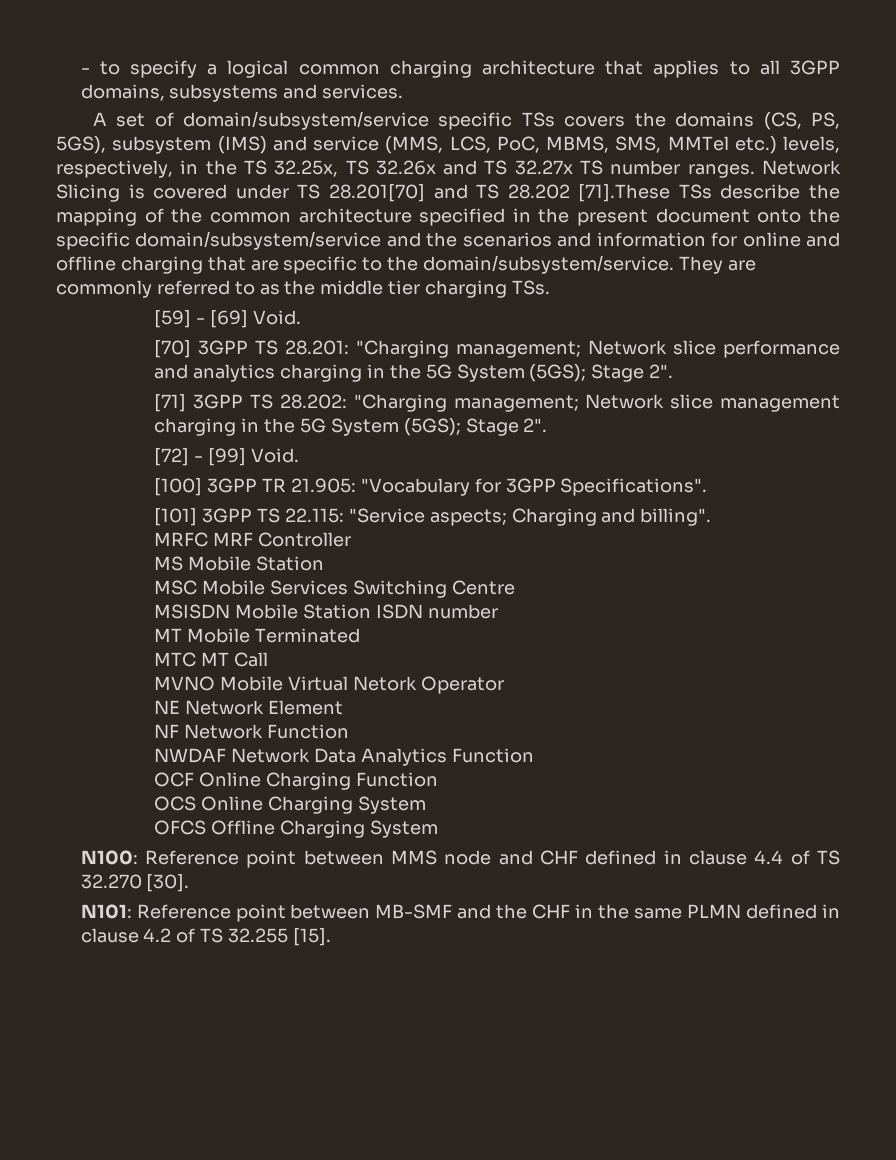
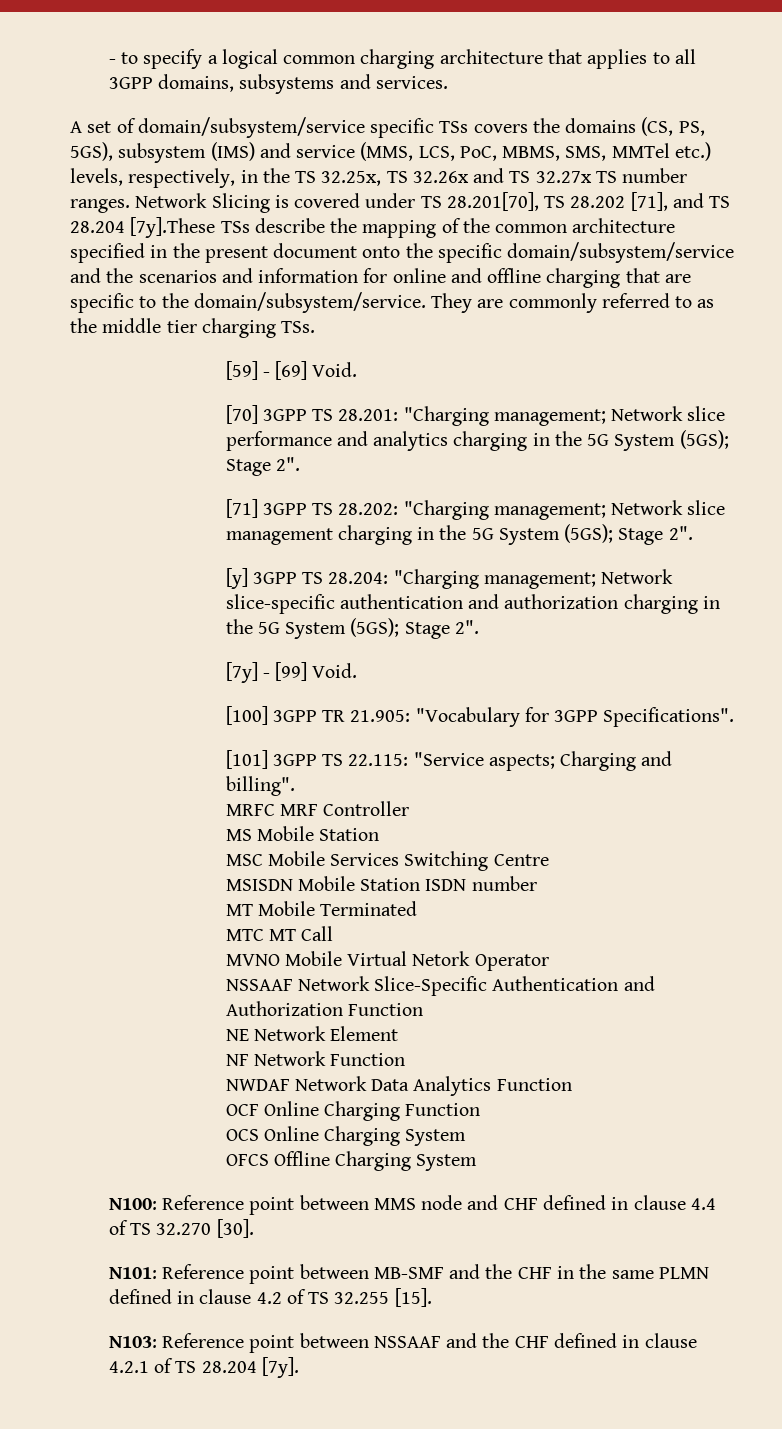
- Network Slicing is covered under TS 28.201[70] and TS 28.202 [71].These TSs describe the mapping of the common architecture specified in the present document onto the specific domain/subsystem/service and the scenarios and information for online and offline charging that are specific to the domain/subsystem/service.
+ Network Slicing is covered under TS 28.201[70], TS 28.202 [71], and TS 28.204 [7y].These TSs describe the mapping of the common architecture specified in the present document onto the specific domain/subsystem/service and the scenarios and information for online and offline charging that are specific to the domain/subsystem/service.
- [72] - [99] Void.
+ [y] 3GPP TS 28.204: "Charging management; Network slice-specific authentication and authorization charging in the 5G System (5GS); Stage 2".
+ [7y] - [99] Void.
+ NSSAAF Network Slice-Specific Authentication and Authorization Function
+ N103: Reference point between NSSAAF and the CHF defined in clause 4.2.1 of TS 28.204 [7y].

